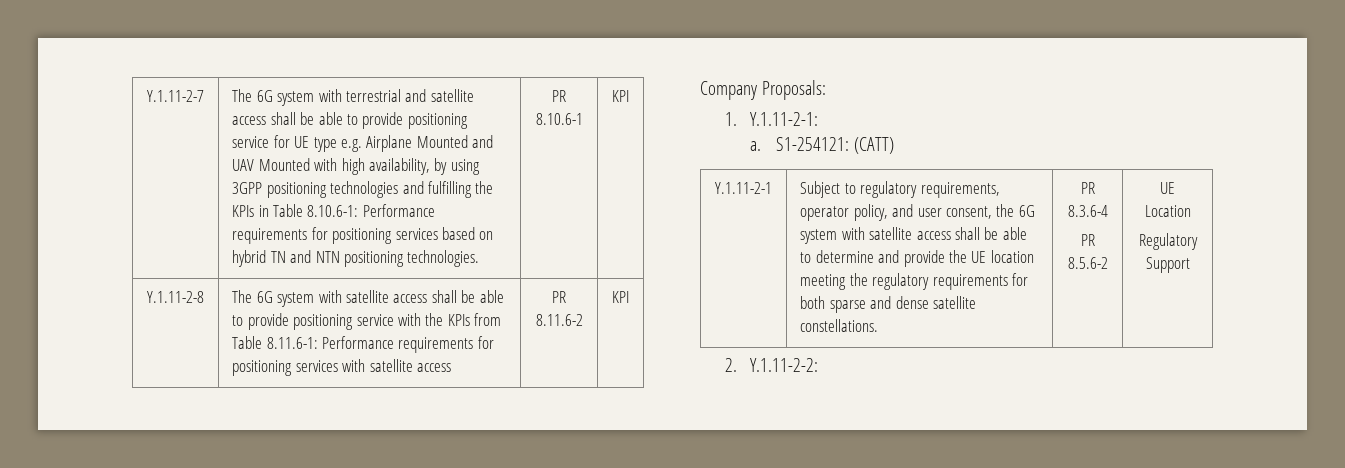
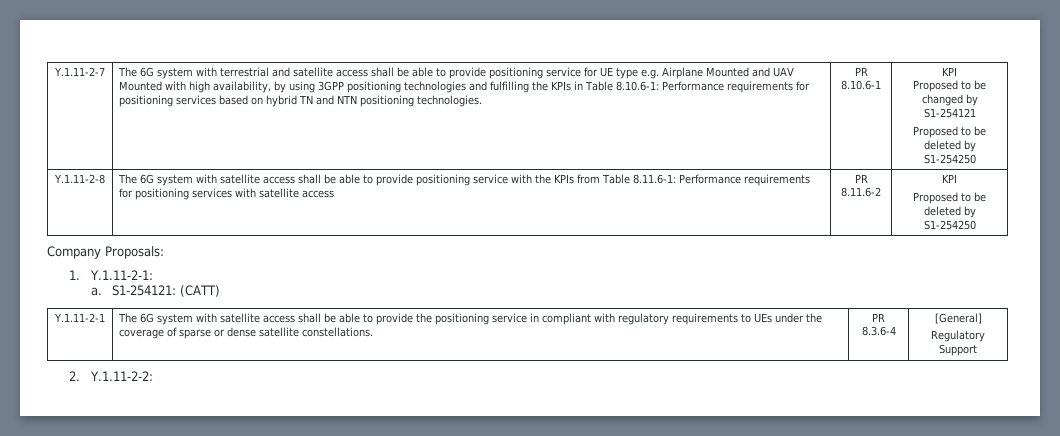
+ Proposed to be changed by S1-254121
+ Proposed to be deleted by S1-254250
  Y.1.11-2-8 | The 6G system with satellite access shall be able to provide positioning service with the KPIs from Table 8.11.6-1: Performance requirements for positioning services with satellite access | PR 8.11.6-2 | KPI
+ Proposed to be deleted by S1-254250
- Subject to regulatory requirements, operator policy, and user consent, the 6G system with satellite access shall be able to determine and provide the UE location meeting the regulatory requirements for both sparse and dense satellite constellations.
+ The 6G system with satellite access shall be able to provide the positioning service in compliant with regulatory requirements to UEs under the coverage of sparse or dense satellite constellations.
- PR 8.5.6-2 | UE Location
+ [General]

